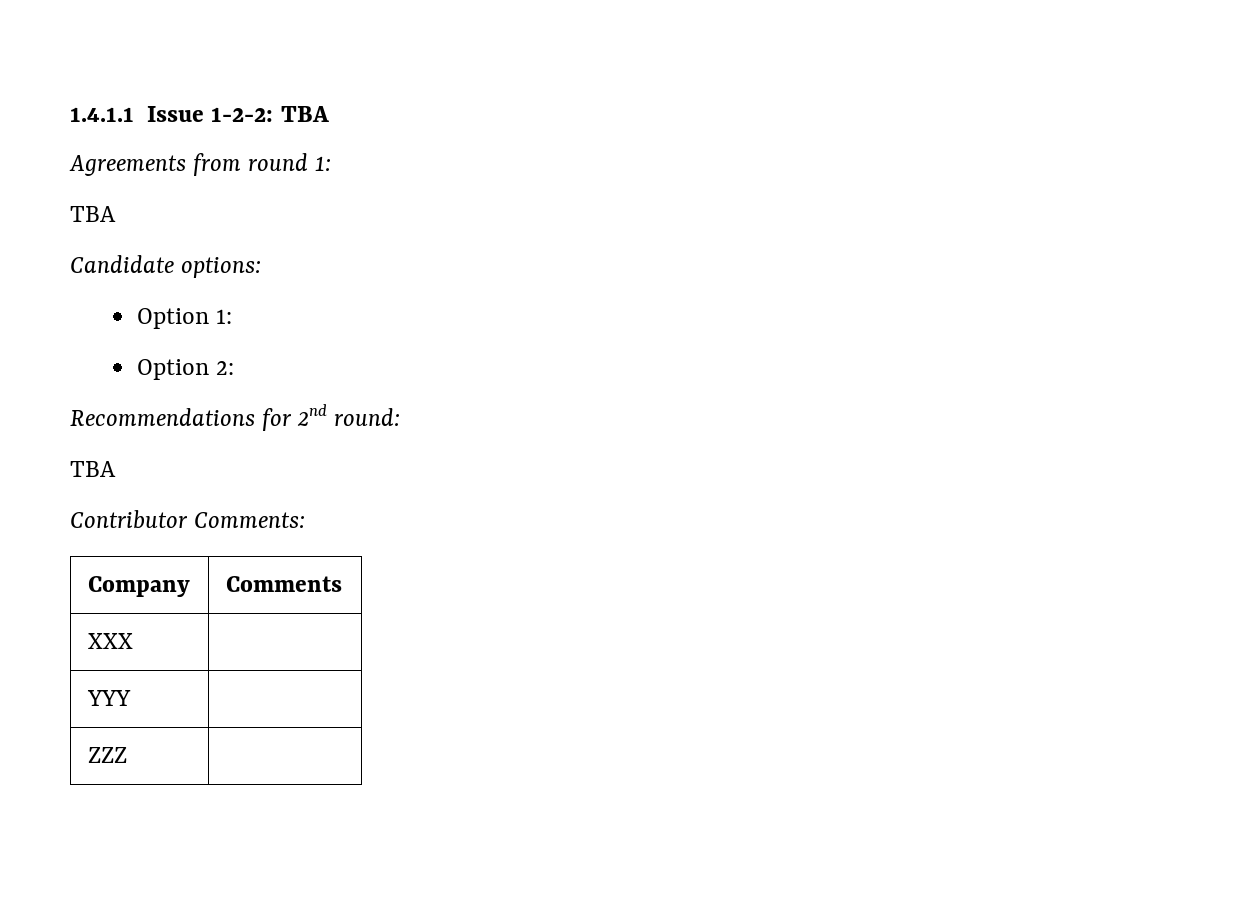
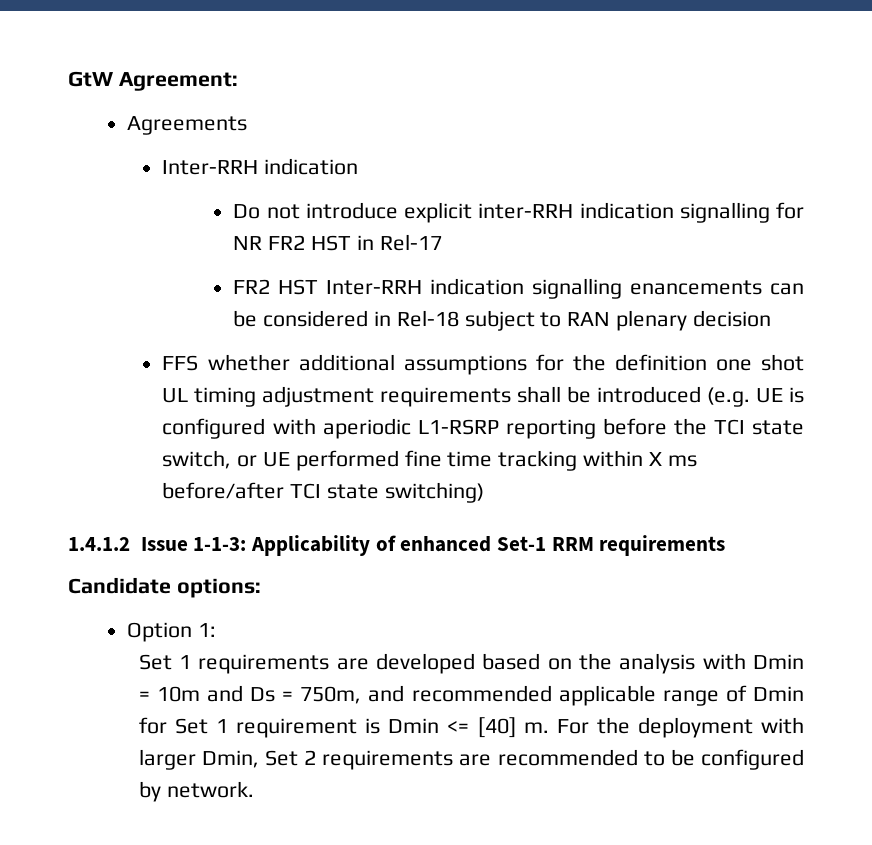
- 1.4.1.1 Issue 1-2-2: TBA
- Agreements from round 1:
- TBA
+ GtW Agreement:
+ Agreements
+ Inter-RRH indication
+ Do not introduce explicit inter-RRH indication signalling for NR FR2 HST in Rel-17
+ FR2 HST Inter-RRH indication signalling enancements can be considered in Rel-18 subject to RAN plenary decision
+ FFS whether additional assumptions for the definition one shot UL timing adjustment requirements shall be introduced (e.g. UE is configured with aperiodic L1-RSRP reporting before the TCI state switch, or UE performed fine time tracking within X ms before/after TCI state switching)
+ 1.4.1.2 Issue 1-1-3: Applicability of enhanced Set-1 RRM requirements
  Candidate options:
  Option 1:
- Option 2:
- Recommendations for 2nd round:
- TBA
- Contributor Comments:
- Company | Comments
- XXX |
- YYY |
- ZZZ |
+ Set 1 requirements are developed based on the analysis with Dmin = 10m and Ds = 750m, and recommended applicable range of Dmin for Set 1 requirement is Dmin <= [40] m. For the deployment with larger Dmin, Set 2 requirements are recommended to be configured by network.

